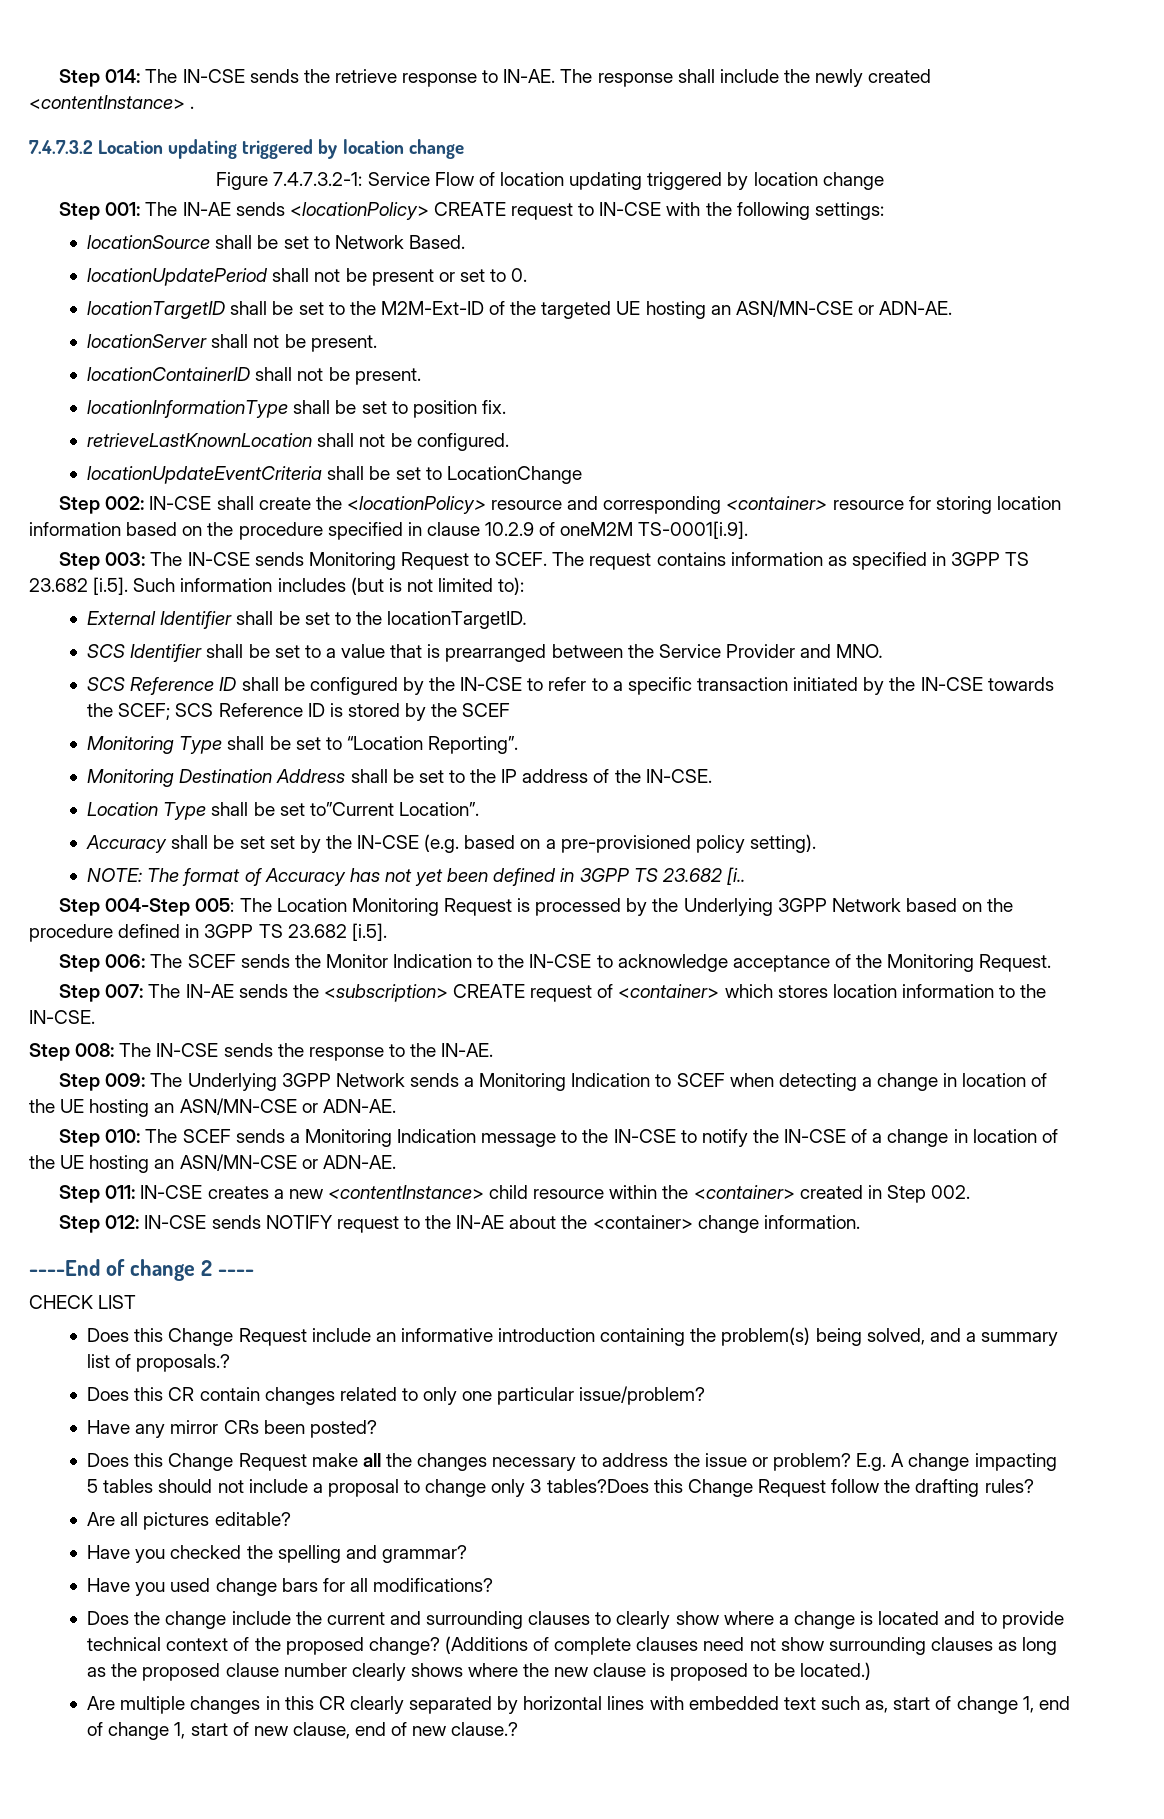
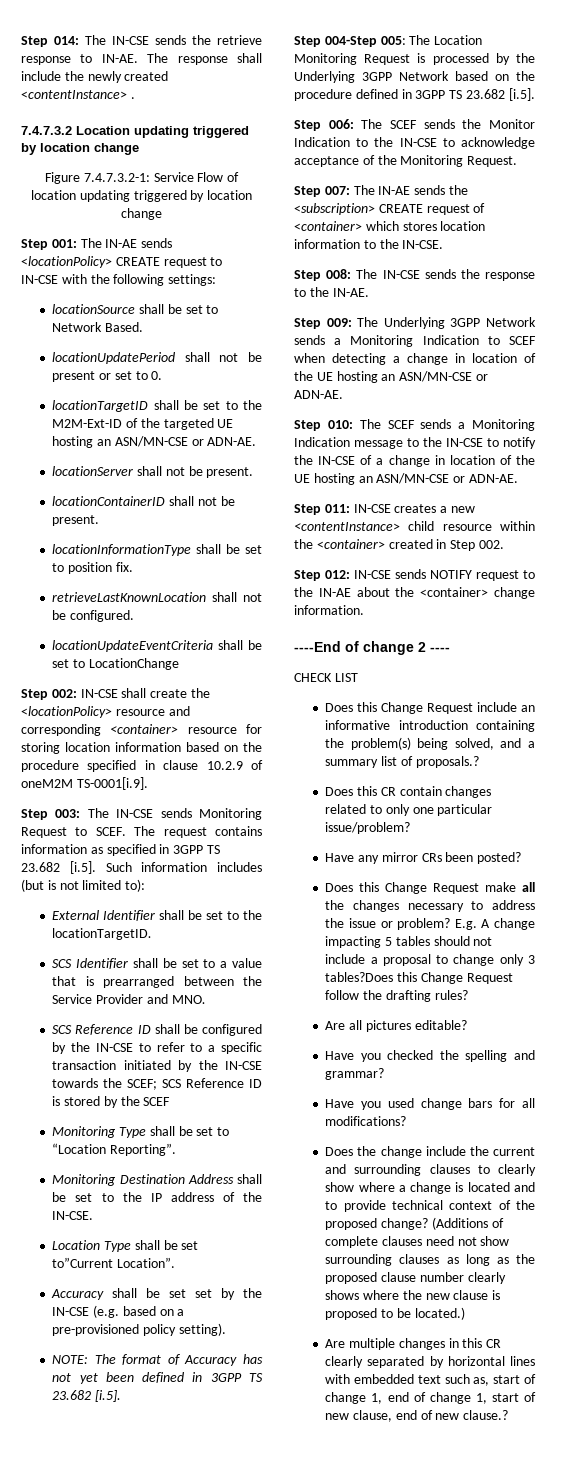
- NOTE: The format of Accuracy has not yet been defined in 3GPP TS 23.682 [i..
+ NOTE: The format of Accuracy has not yet been defined in 3GPP TS 23.682 [i.5].

